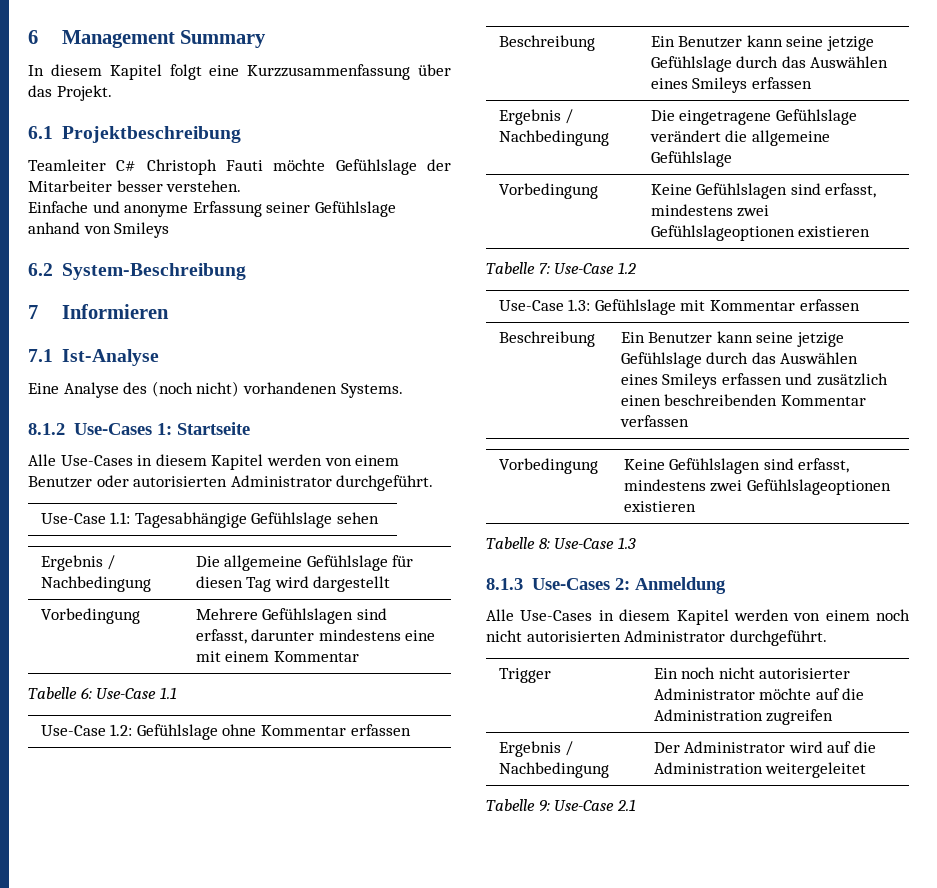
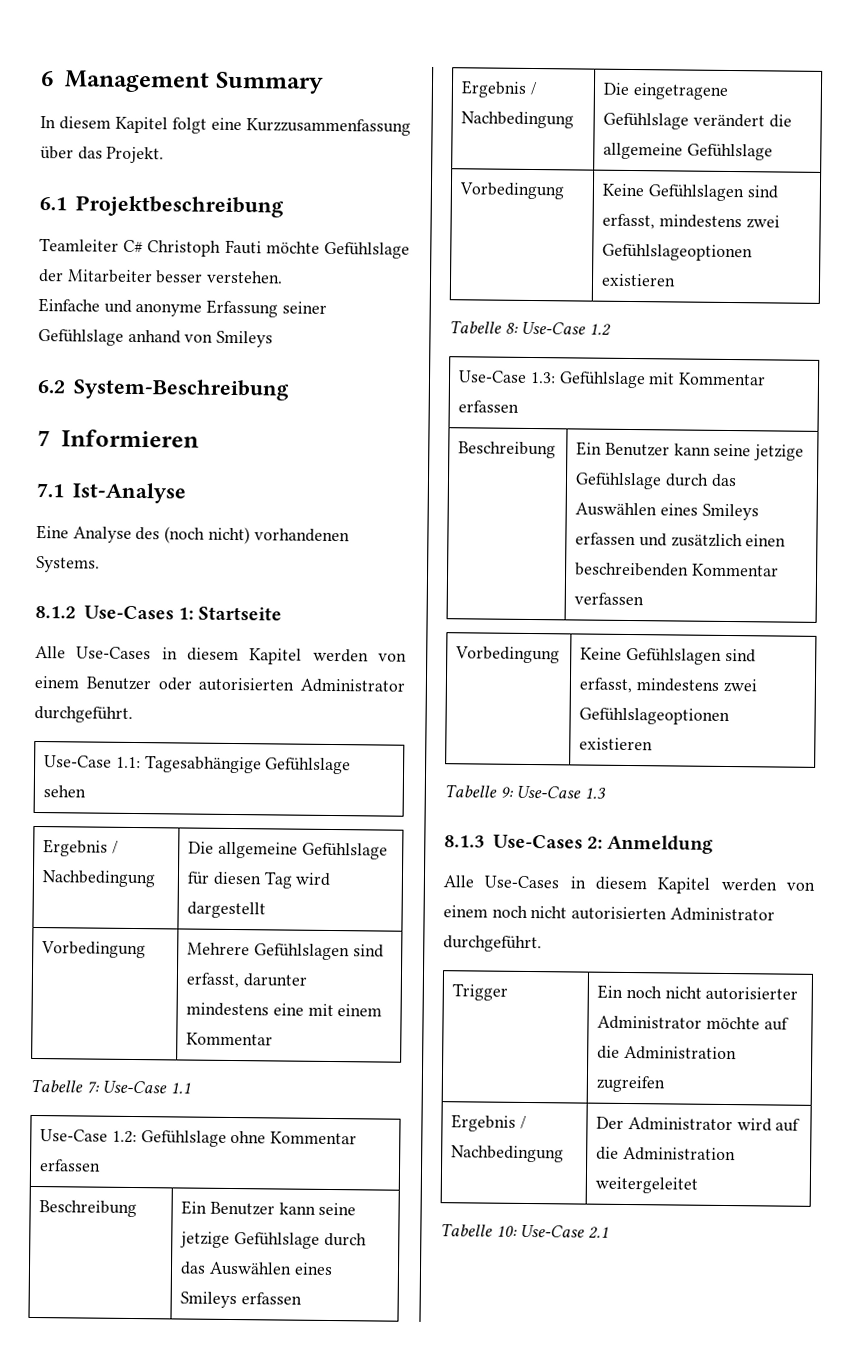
- Tabelle 6: Use-Case 1.1
+ Tabelle 7: Use-Case 1.1
- Tabelle 7: Use-Case 1.2
+ Tabelle 8: Use-Case 1.2
- Tabelle 8: Use-Case 1.3
+ Tabelle 9: Use-Case 1.3
- Tabelle 9: Use-Case 2.1
+ Tabelle 10: Use-Case 2.1

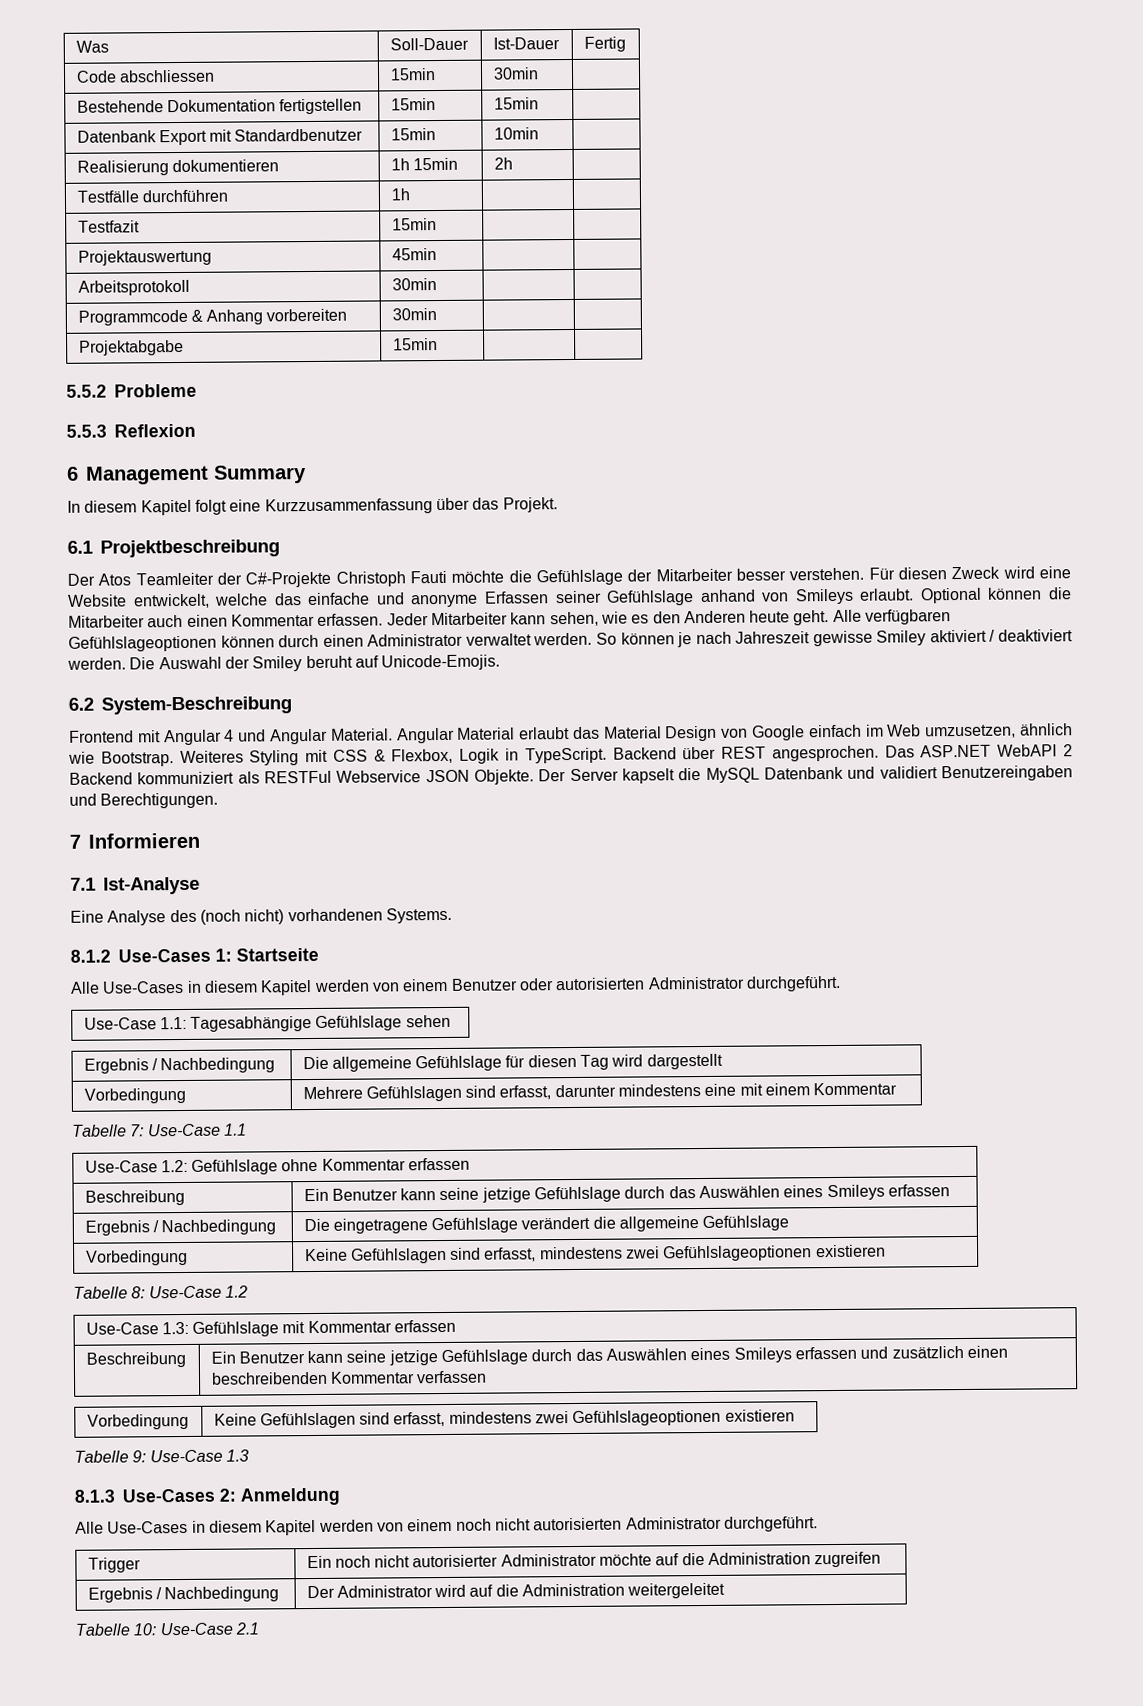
+ Was | Soll-Dauer | Ist-Dauer | Fertig
+ Code abschliessen | 15min | 30min |
+ Bestehende Dokumentation fertigstellen | 15min | 15min |
+ Datenbank Export mit Standardbenutzer | 15min | 10min |
+ Realisierung dokumentieren | 1h 15min | 2h |
+ Testfälle durchführen | 1h | |
+ Testfazit | 15min | |
+ Projektauswertung | 45min | |
+ Arbeitsprotokoll | 30min | |
+ Programmcode & Anhang vorbereiten | 30min | |
+ Projektabgabe | 15min | |
+ 5.5.2 Probleme
+ 5.5.3 Reflexion
- Teamleiter C# Christoph Fauti möchte Gefühlslage der Mitarbeiter besser verstehen.
- Einfache und anonyme Erfassung seiner Gefühlslage anhand von Smileys
+ Der Atos Teamleiter der C#-Projekte Christoph Fauti möchte die Gefühlslage der Mitarbeiter besser verstehen. Für diesen Zweck wird eine Website entwickelt, welche das einfache und anonyme Erfassen seiner Gefühlslage anhand von Smileys erlaubt. Optional können die Mitarbeiter auch einen Kommentar erfassen. Jeder Mitarbeiter kann sehen, wie es den Anderen heute geht. Alle verfügbaren Gefühlslageoptionen können durch einen Administrator verwaltet werden. So können je nach Jahreszeit gewisse Smiley aktiviert / deaktiviert werden. Die Auswahl der Smiley beruht auf Unicode-Emojis.
  6.2 System-Beschreibung
+ Frontend mit Angular 4 und Angular Material. Angular Material erlaubt das Material Design von Google einfach im Web umzusetzen, ähnlich wie Bootstrap. Weiteres Styling mit CSS & Flexbox, Logik in TypeScript. Backend über REST angesprochen. Das ASP.NET WebAPI 2 Backend kommuniziert als RESTFul Webservice JSON Objekte. Der Server kapselt die MySQL Datenbank und validiert Benutzereingaben und Berechtigungen.

